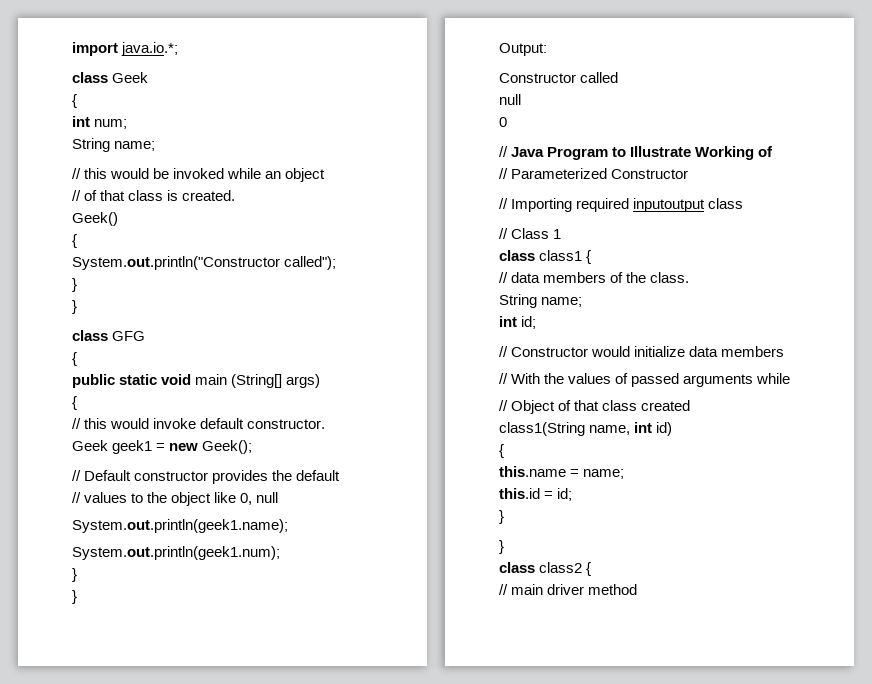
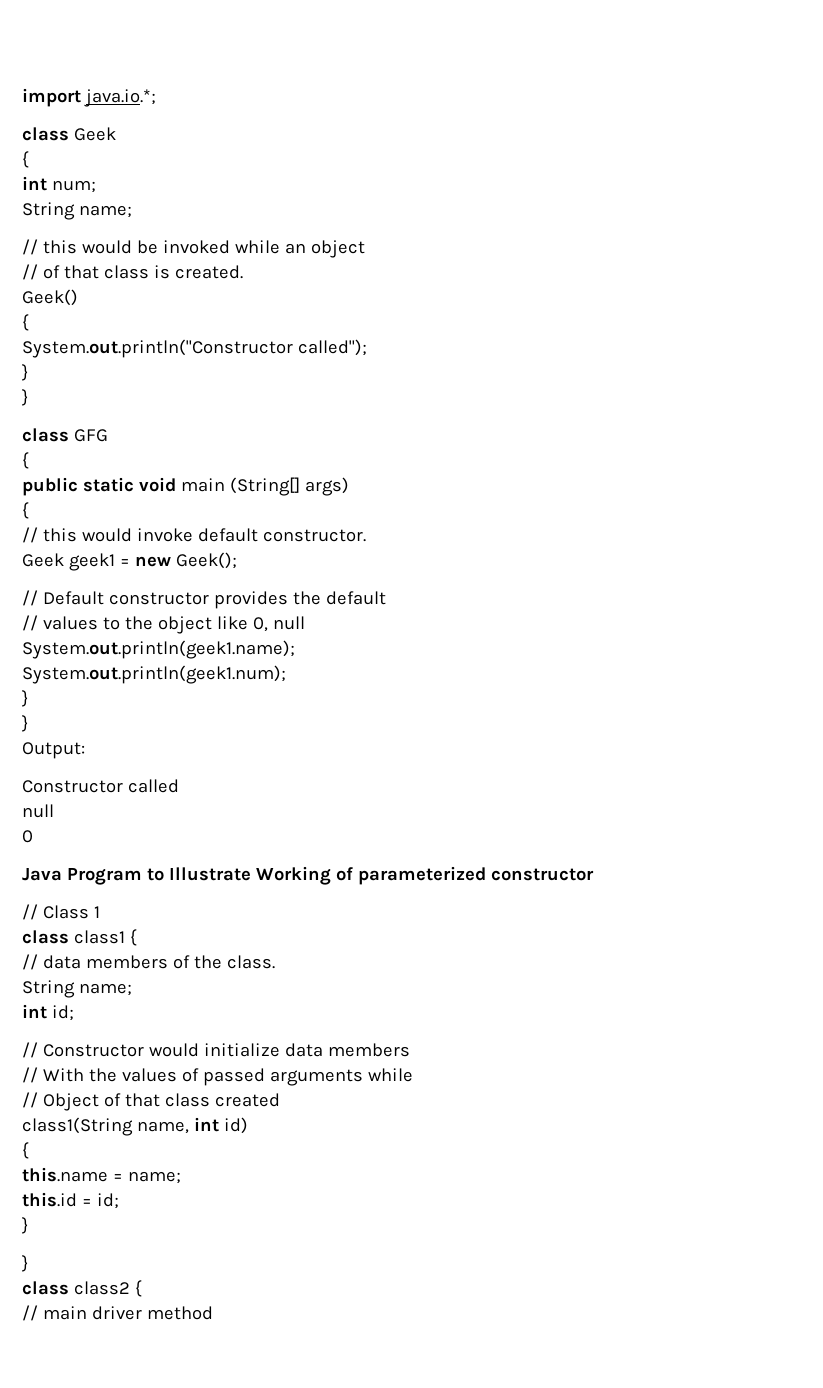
- // Java Program to Illustrate Working of
- // Parameterized Constructor
- // Importing required inputoutput class
+ Java Program to Illustrate Working of parameterized constructor

